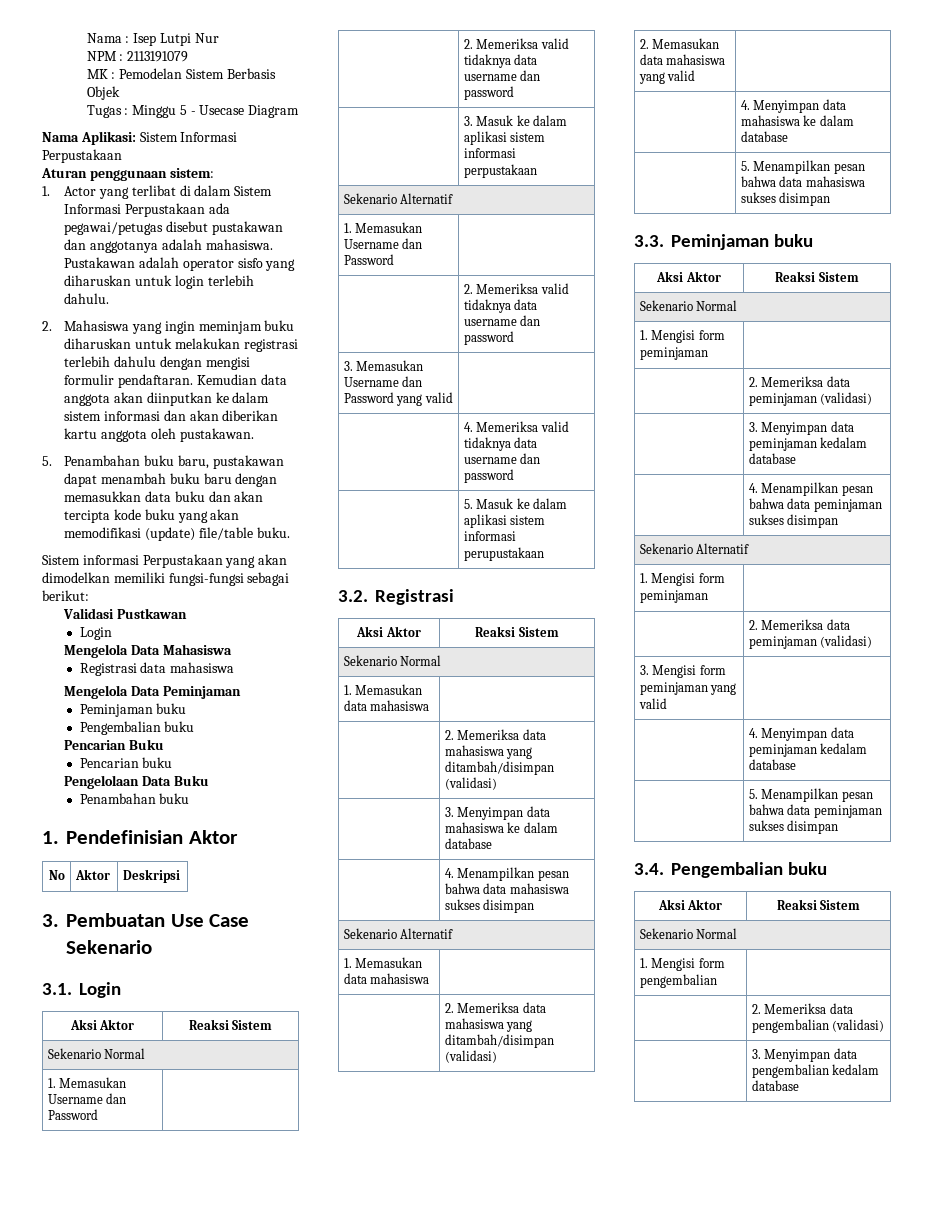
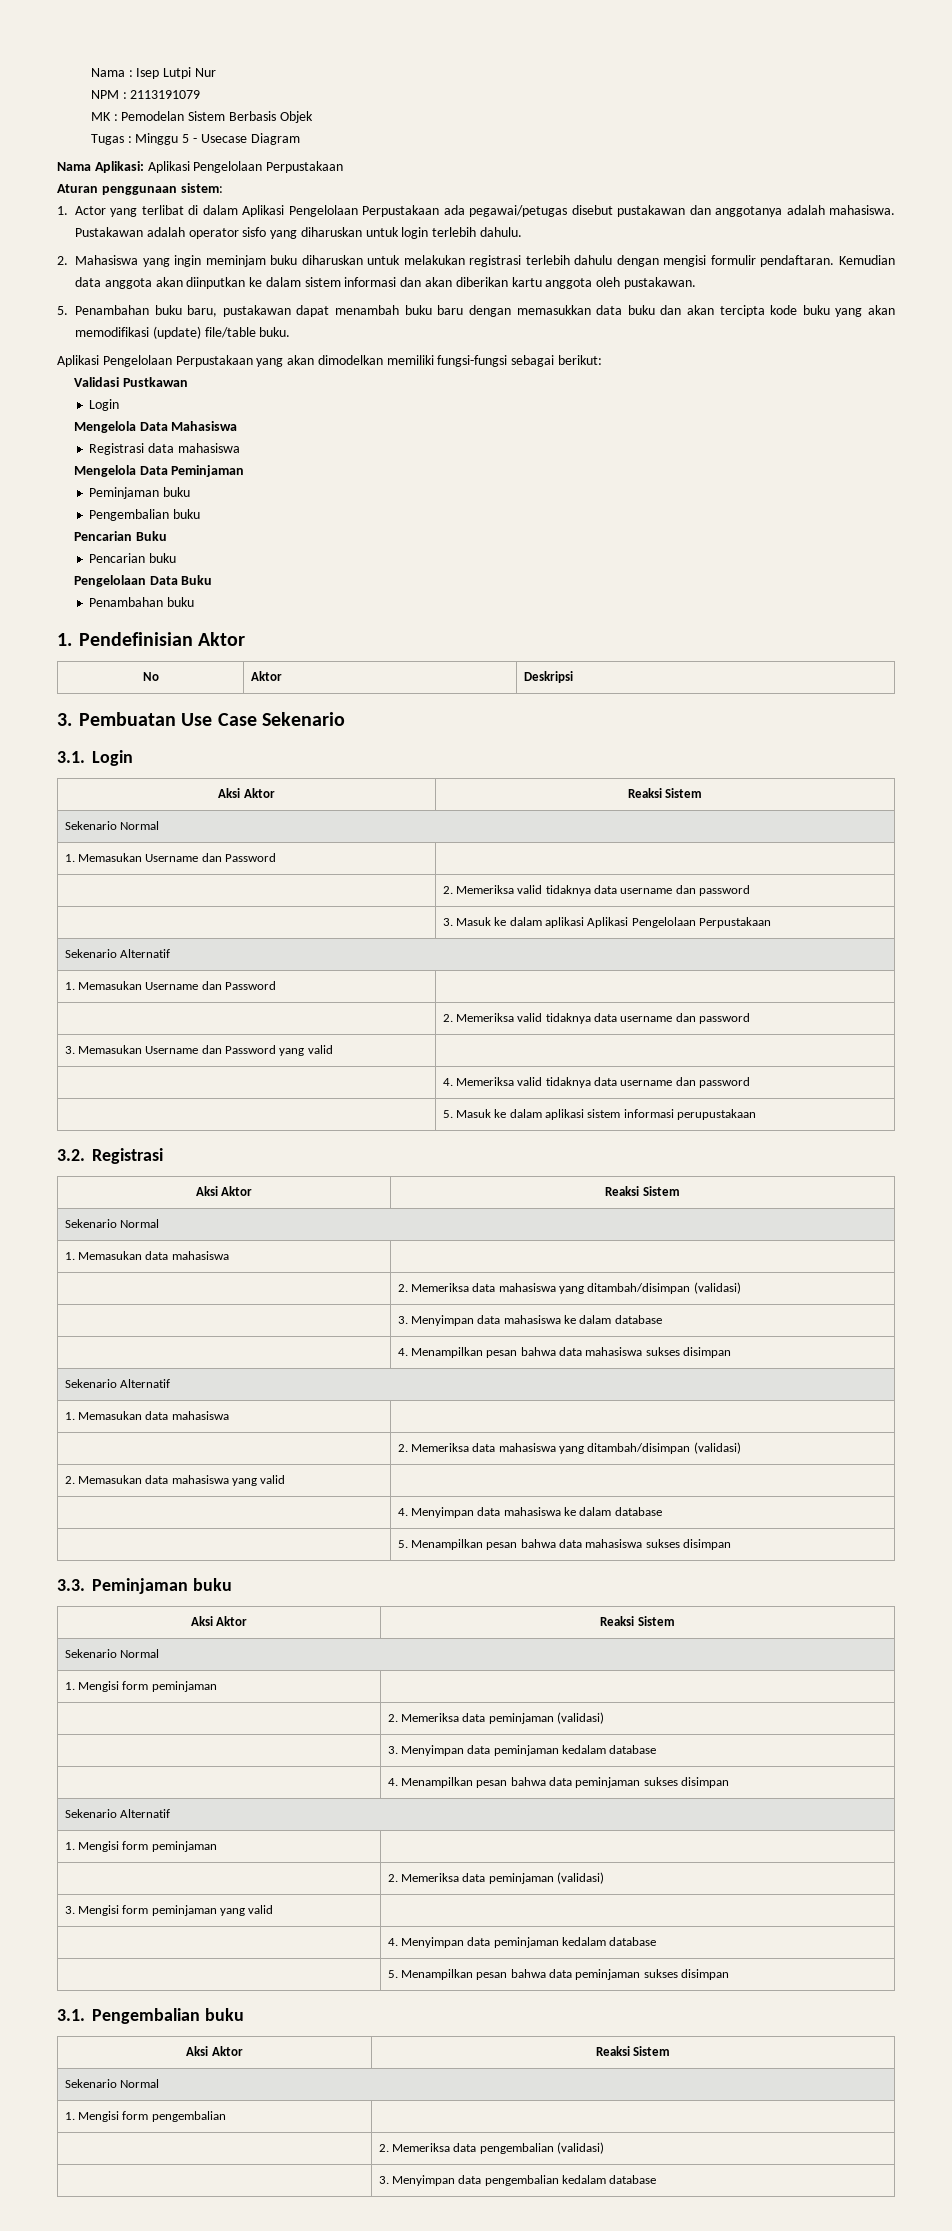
- Nama Aplikasi: Sistem Informasi Perpustakaan
+ Nama Aplikasi: Aplikasi Pengelolaan Perpustakaan
- 1. Actor yang terlibat di dalam Sistem Informasi Perpustakaan ada pegawai/petugas disebut pustakawan dan anggotanya adalah mahasiswa.
+ 1. Actor yang terlibat di dalam Aplikasi Pengelolaan Perpustakaan ada pegawai/petugas disebut pustakawan dan anggotanya adalah mahasiswa.
- Sistem informasi Perpustakaan yang akan dimodelkan memiliki fungsi-fungsi sebagai berikut:
+ Aplikasi Pengelolaan Perpustakaan yang akan dimodelkan memiliki fungsi-fungsi sebagai berikut:
- | 3. Masuk ke dalam aplikasi sistem informasi perpustakaan
+ | 3. Masuk ke dalam aplikasi Aplikasi Pengelolaan Perpustakaan
- 3.4. Pengembalian buku
+ 3.1. Pengembalian buku

